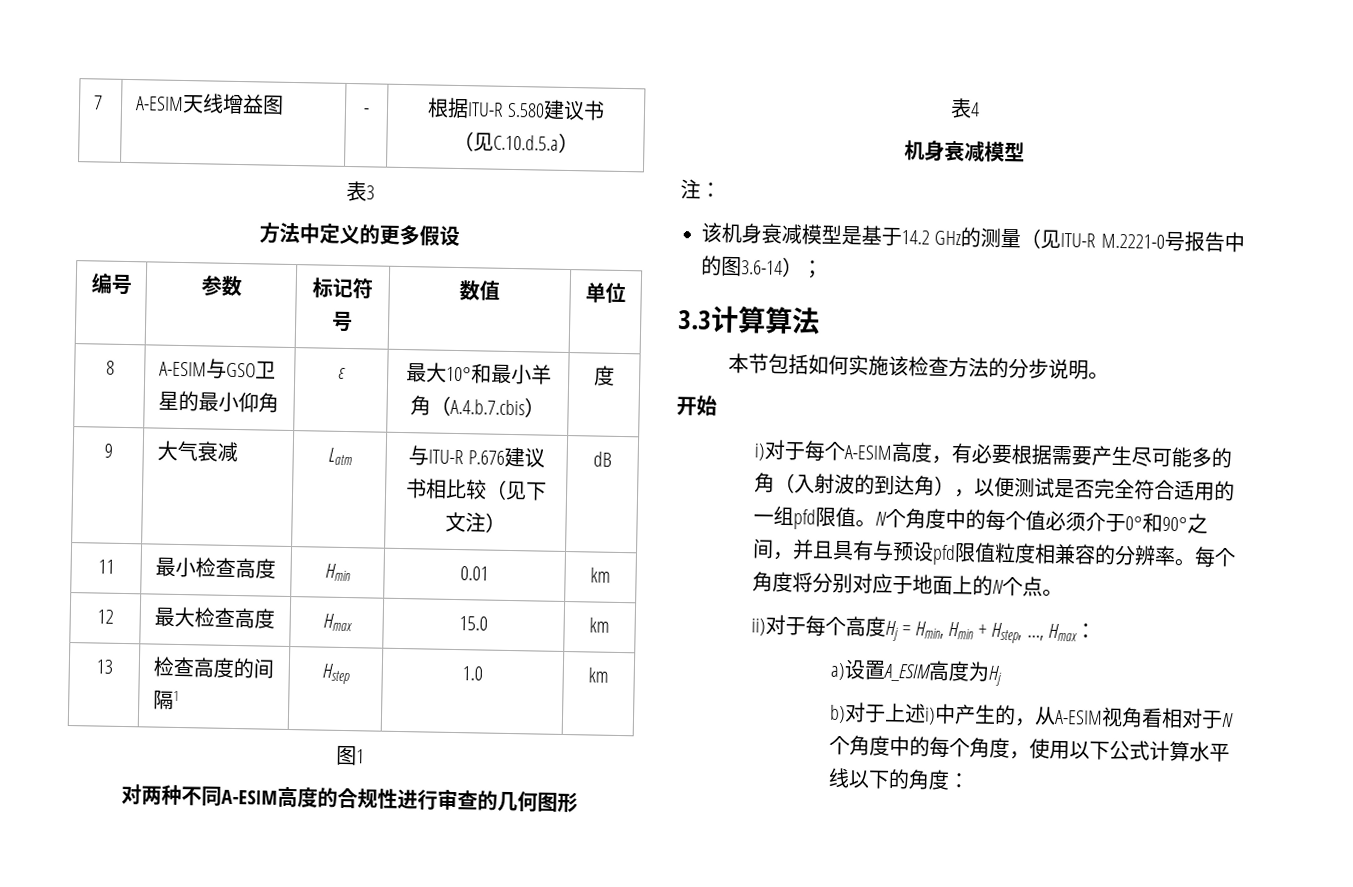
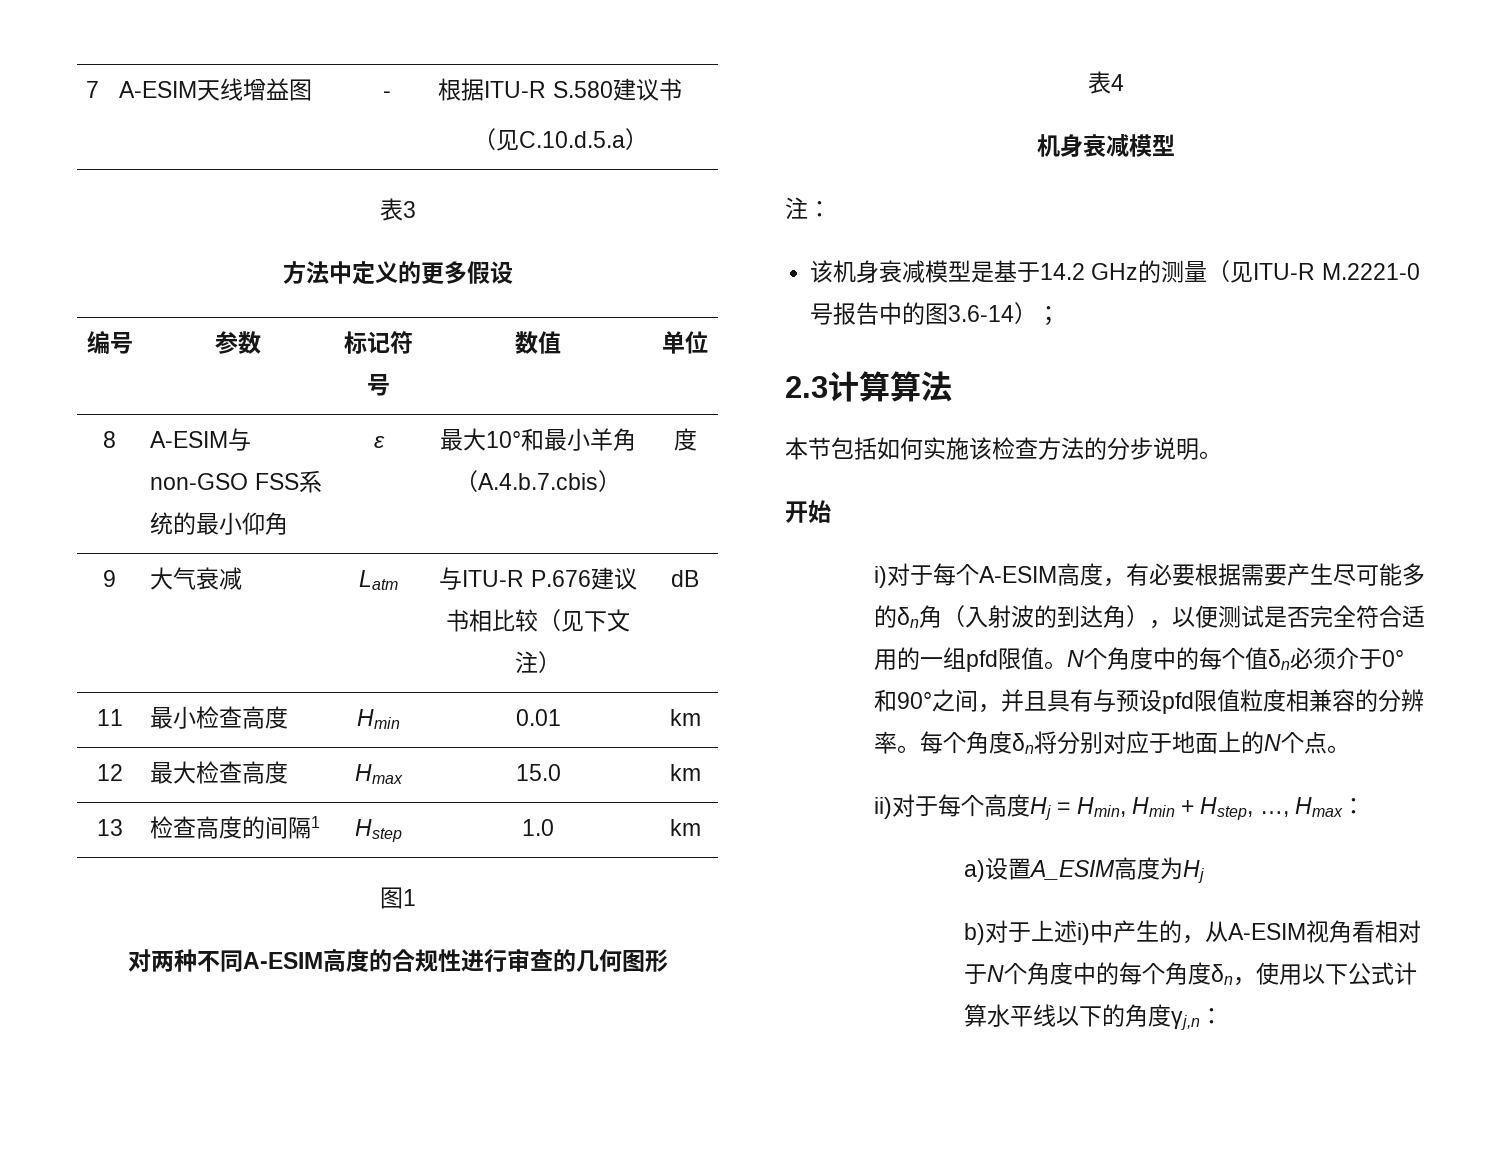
- 8 | A-ESIM与GSO卫星的最小仰角 | ε | 最大10°和最小羊角（A.4.b.7.cbis） | 度
+ 8 | A-ESIM与non-GSO FSS系统的最小仰角 | ε | 最大10°和最小羊角（A.4.b.7.cbis） | 度
- 3.3计算算法
+ 2.3计算算法
- i)对于每个A-ESIM高度，有必要根据需要产生尽可能多的角（入射波的到达角），以便测试是否完全符合适用的一组pfd限值。
+ i)对于每个A-ESIM高度，有必要根据需要产生尽可能多的δn角（入射波的到达角），以便测试是否完全符合适用的一组pfd限值。
- N个角度中的每个值必须介于0°和90°之间，并且具有与预设pfd限值粒度相兼容的分辨率。
+ N个角度中的每个值δn必须介于0°和90°之间，并且具有与预设pfd限值粒度相兼容的分辨率。
- 每个角度将分别对应于地面上的N个点。
+ 每个角度δn将分别对应于地面上的N个点。
- b)对于上述i)中产生的，从A-ESIM视角看相对于N个角度中的每个角度，使用以下公式计算水平线以下的角度：
+ b)对于上述i)中产生的，从A-ESIM视角看相对于N个角度中的每个角度δn，使用以下公式计算水平线以下的角度γj,n：

